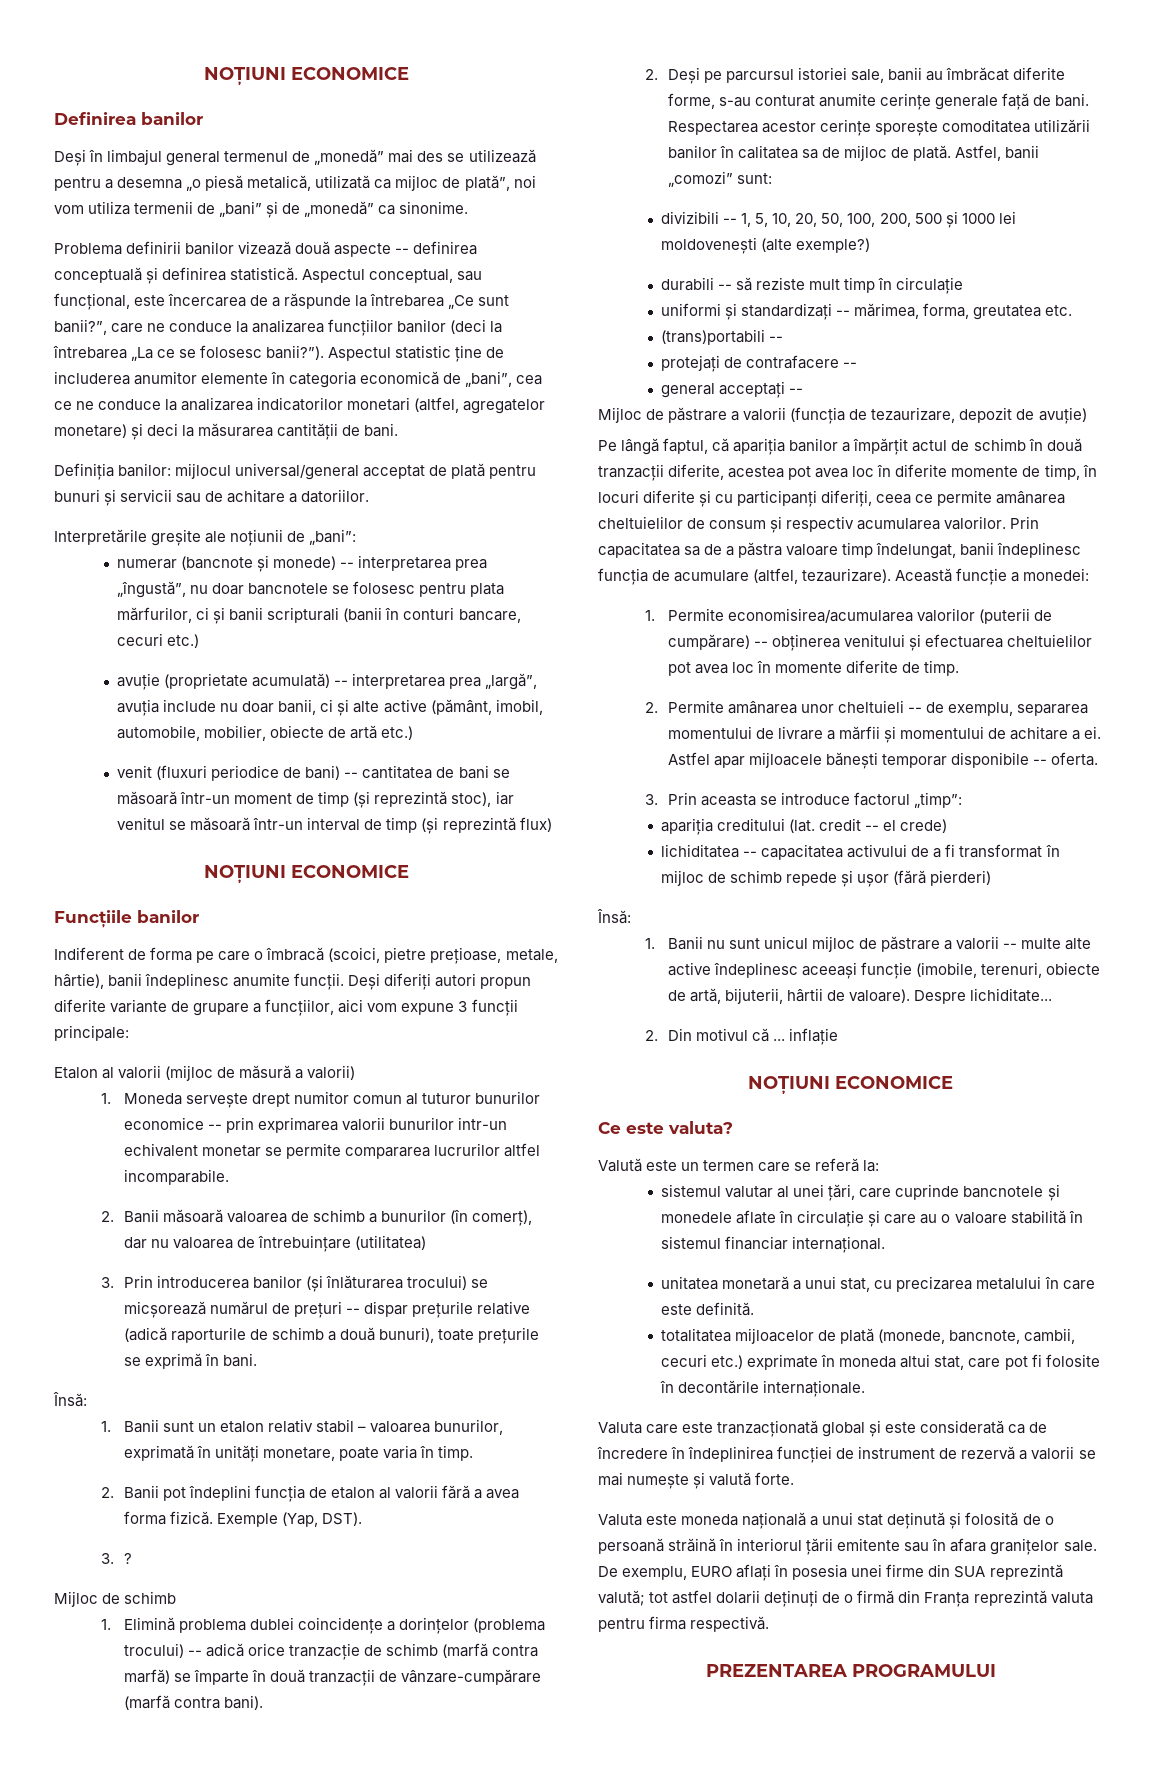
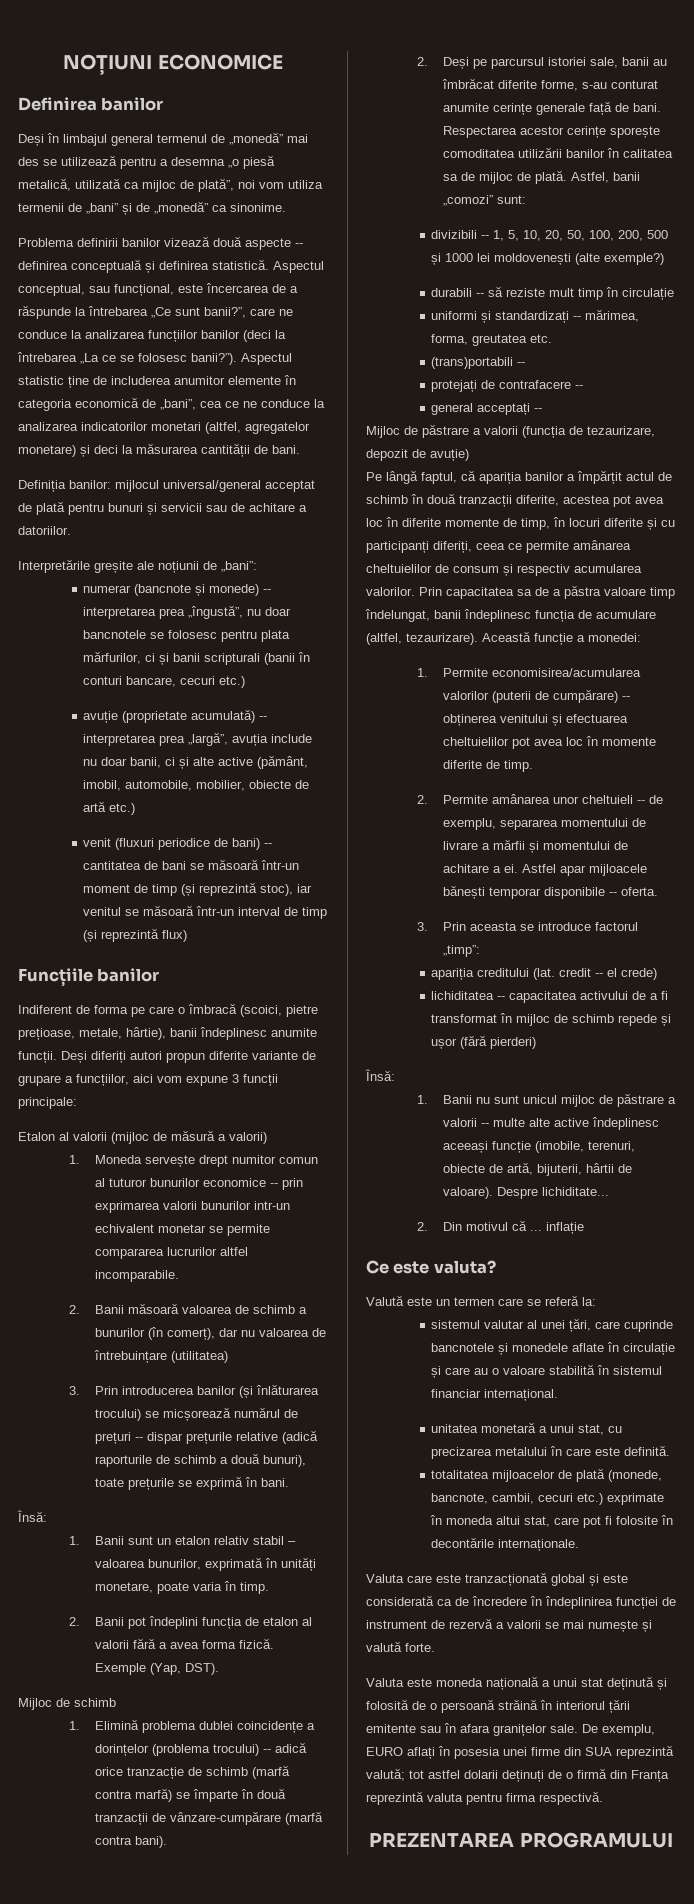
  venit (fluxuri periodice de bani) -- cantitatea de bani se măsoară într-un moment de timp (și reprezintă stoc), iar venitul se măsoară într-un interval de timp (și reprezintă flux)
- NOȚIUNI ECONOMICE
- 3. ?
  2. Din motivul că ... inflație
- NOȚIUNI ECONOMICE

